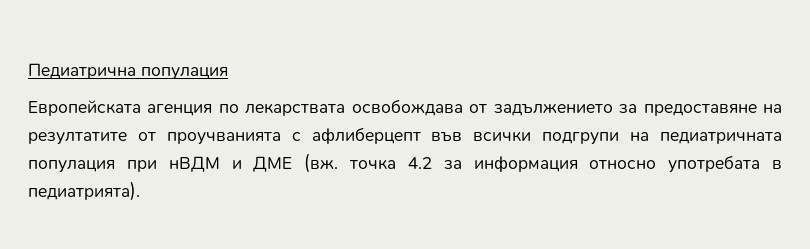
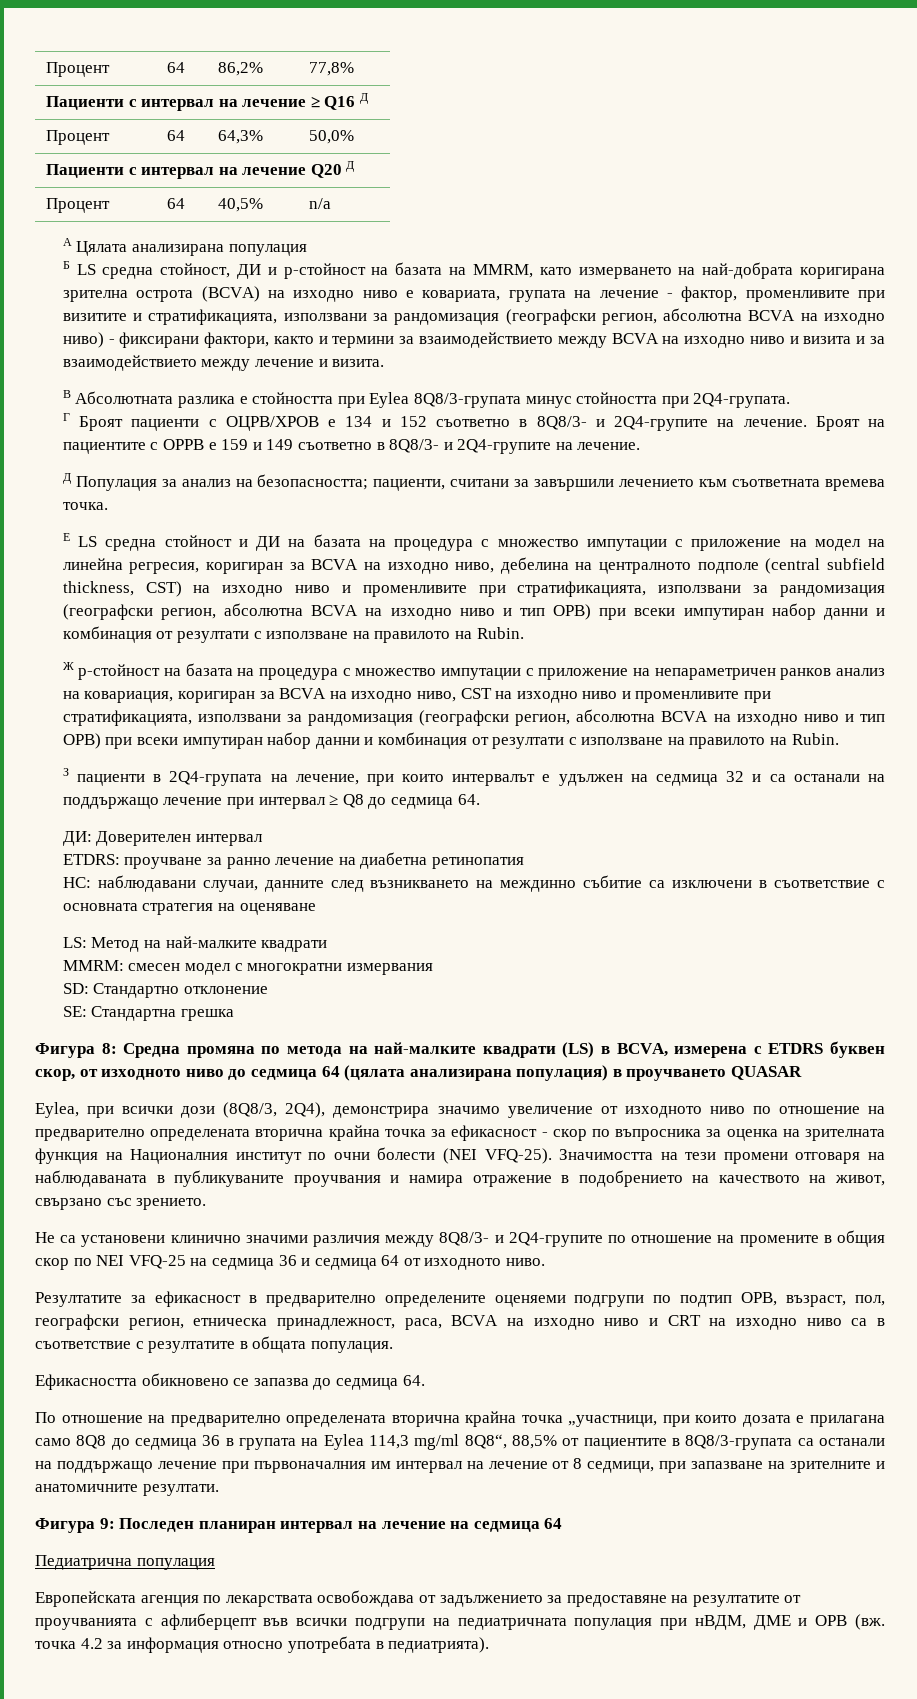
+ Процент | 64 | 86,2% | 77,8%
+ Пациенти с интервал на лечение ≥ Q16 Д
+ Процент | 64 | 64,3% | 50,0%
+ Пациенти с интервал на лечение Q20 Д
+ Процент | 64 | 40,5% | n/a
+ А Цялата анализирана популация
+ Б LS средна стойност, ДИ и p-стойност на базата на MMRM, като измерването на най-добрата коригирана зрителна острота (BCVA) на изходно ниво е ковариата, групата на лечение - фактор, променливите при визитите и стратификацията, използвани за рандомизация (географски регион, абсолютна BCVA на изходно ниво) - фиксирани фактори, както и термини за взаимодействието между BCVA на изходно ниво и визита и за взаимодействието между лечение и визита.
+ В Абсолютната разлика е стойността при Eylea 8Q8/3-групата минус стойността при 2Q4-групата.
+ Г Броят пациенти с ОЦРВ/ХРОВ е 134 и 152 съответно в 8Q8/3- и 2Q4-групите на лечение. Броят на пациентите с ОРРВ е 159 и 149 съответно в 8Q8/3- и 2Q4-групите на лечение.
+ Д Популация за анализ на безопасността; пациенти, считани за завършили лечението към съответната времева точка.
+ Е LS средна стойност и ДИ на базата на процедура с множество импутации с приложение на модел на линейна регресия, коригиран за BCVA на изходно ниво, дебелина на централното подполе (central subfield thickness, CST) на изходно ниво и променливите при стратификацията, използвани за рандомизация (географски регион, абсолютна BCVA на изходно ниво и тип ОРВ) при всеки импутиран набор данни и комбинация от резултати с използване на правилото на Rubin.
+ Ж p-стойност на базата на процедура с множество импутации с приложение на непараметричен ранков анализ на ковариация, коригиран за BCVA на изходно ниво, CST на изходно ниво и променливите при стратификацията, използвани за рандомизация (географски регион, абсолютна BCVA на изходно ниво и тип ОРВ) при всеки импутиран набор данни и комбинация от резултати с използване на правилото на Rubin.
+ З пациенти в 2Q4-групата на лечение, при които интервалът е удължен на седмица 32 и са останали на поддържащо лечение при интервал ≥ Q8 до седмица 64.
+ ДИ: Доверителен интервал
+ ETDRS: проучване за ранно лечение на диабетна ретинопатия
+ НС: наблюдавани случаи, данните след възникването на междинно събитие са изключени в съответствие с основната стратегия на оценяване
+ LS: Метод на най-малките квадрати
+ MMRM: смесен модел с многократни измервания
+ SD: Стандартно отклонение
+ SE: Стандартна грешка
+ Фигура 8: Средна промяна по метода на най-малките квадрати (LS) в BCVA, измерена с ETDRS буквен скор, от изходното ниво до седмица 64 (цялата анализирана популация) в проучването QUASAR
+ Eylea, при всички дози (8Q8/3, 2Q4), демонстрира значимо увеличение от изходното ниво по отношение на предварително определената вторична крайна точка за ефикасност - скор по въпросника за оценка на зрителната функция на Националния институт по очни болести (NEI VFQ-25). Значимостта на тези промени отговаря на наблюдаваната в публикуваните проучвания и намира отражение в подобрението на качеството на живот, свързано със зрението.
+ Не са установени клинично значими различия между 8Q8/3- и 2Q4-групите по отношение на промените в общия скор по NEI VFQ-25 на седмица 36 и седмица 64 от изходното ниво.
+ Резултатите за ефикасност в предварително определените оценяеми подгрупи по подтип ОРВ, възраст, пол, географски регион, етническа принадлежност, раса, BCVA на изходно ниво и CRT на изходно ниво са в съответствие с резултатите в общата популация.
+ Ефикасността обикновено се запазва до седмица 64.
+ По отношение на предварително определената вторична крайна точка „участници, при които дозата е прилагана само 8Q8 до седмица 36 в групата на Eylea 114,3 mg/ml 8Q8“, 88,5% от пациентите в 8Q8/3-групата са останали на поддържащо лечение при първоначалния им интервал на лечение от 8 седмици, при запазване на зрителните и анатомичните резултати.
+ Фигура 9: Последен планиран интервал на лечение на седмица 64
- Европейската агенция по лекарствата освобождава от задължението за предоставяне на резултатите от проучванията с афлиберцепт във всички подгрупи на педиатричната популация при нВДМ и ДМЕ (вж. точка 4.2 за информация относно употребата в педиатрията).
+ Европейската агенция по лекарствата освобождава от задължението за предоставяне на резултатите от проучванията с афлиберцепт във всички подгрупи на педиатричната популация при нВДМ, ДМЕ и ОРВ (вж. точка 4.2 за информация относно употребата в педиатрията).

